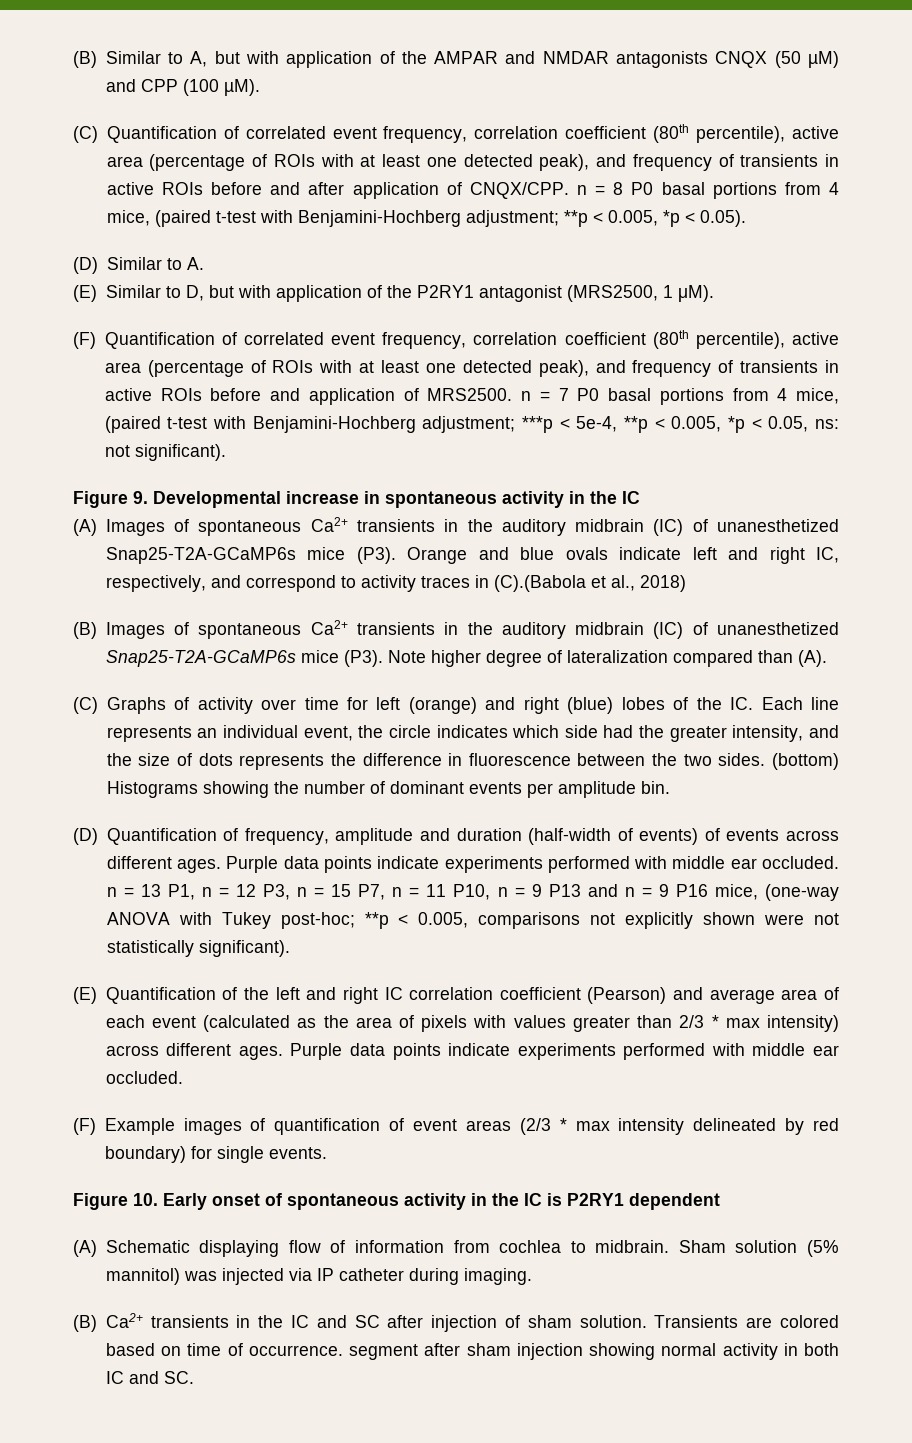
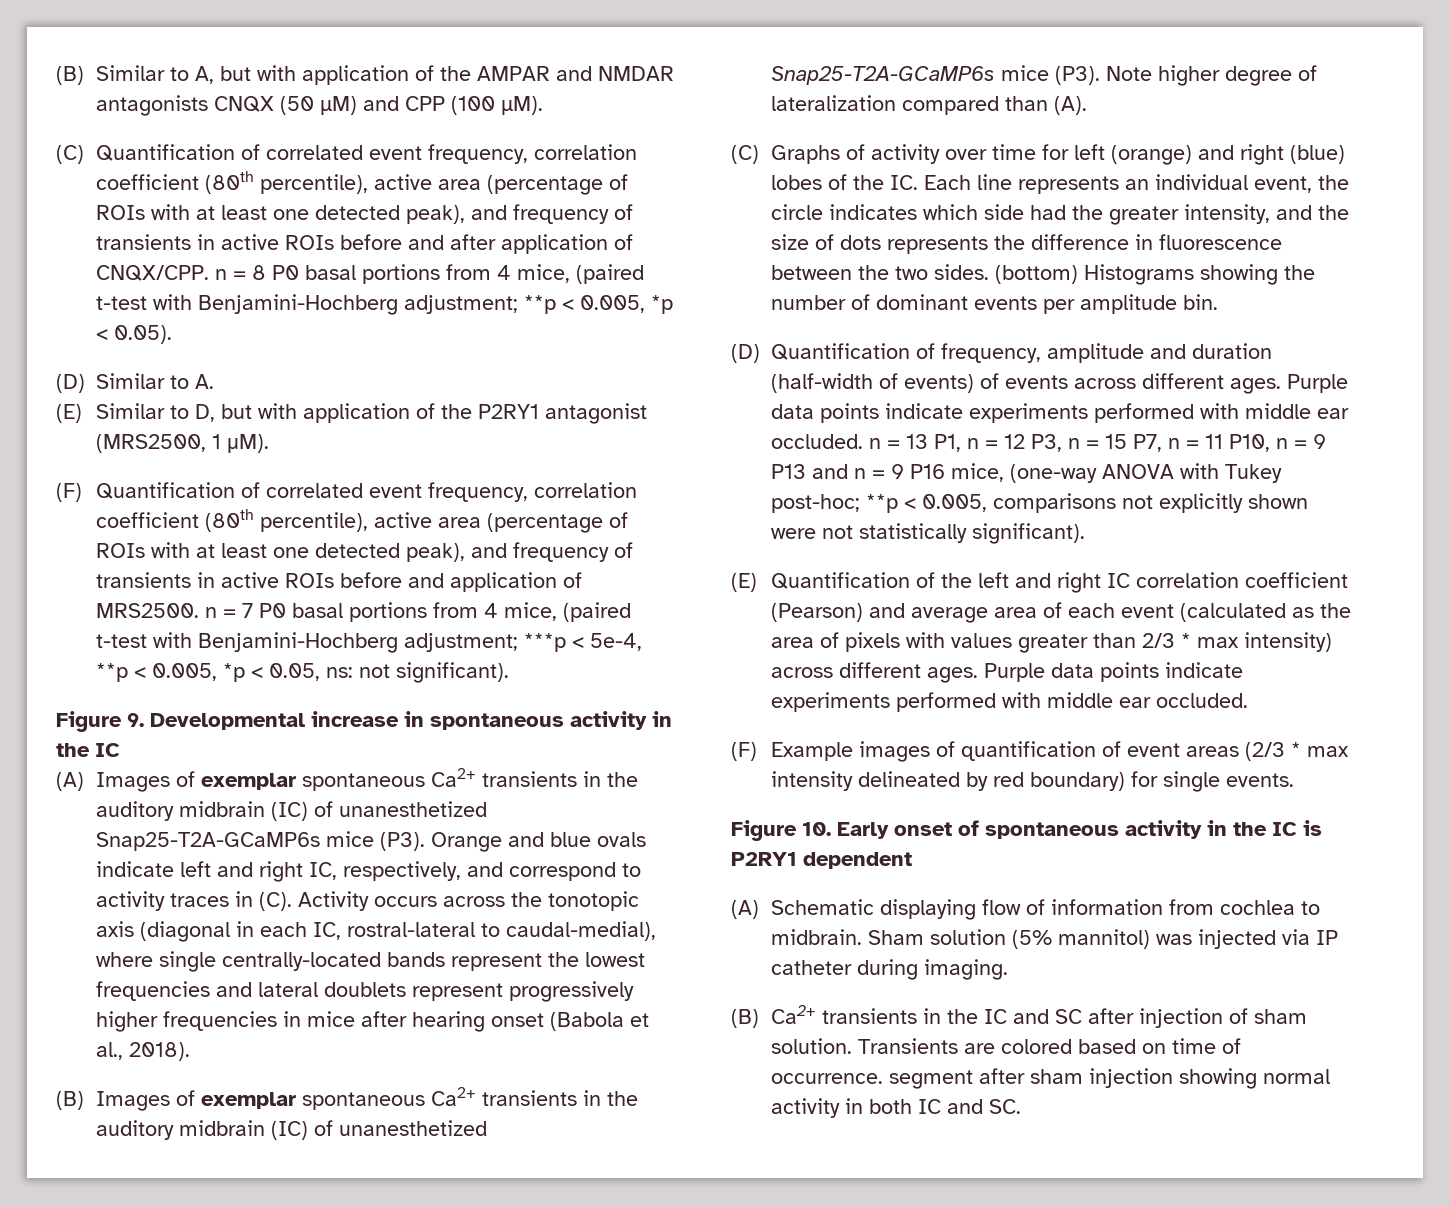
- (A) Images of spontaneous Ca2+ transients in the auditory midbrain (IC) of unanesthetized Snap25-T2A-GCaMP6s mice (P3). Orange and blue ovals indicate left and right IC, respectively, and correspond to activity traces in (C).(Babola et al., 2018)
+ (A) Images of exemplar spontaneous Ca2+ transients in the auditory midbrain (IC) of unanesthetized Snap25-T2A-GCaMP6s mice (P3). Orange and blue ovals indicate left and right IC, respectively, and correspond to activity traces in (C). Activity occurs across the tonotopic axis (diagonal in each IC, rostral-lateral to caudal-medial), where single centrally-located bands represent the lowest frequencies and lateral doublets represent progressively higher frequencies in mice after hearing onset (Babola et al., 2018).
- (B) Images of spontaneous Ca2+ transients in the auditory midbrain (IC) of unanesthetized Snap25-T2A-GCaMP6s mice (P3). Note higher degree of lateralization compared than (A).
+ (B) Images of exemplar spontaneous Ca2+ transients in the auditory midbrain (IC) of unanesthetized Snap25-T2A-GCaMP6s mice (P3). Note higher degree of lateralization compared than (A).

